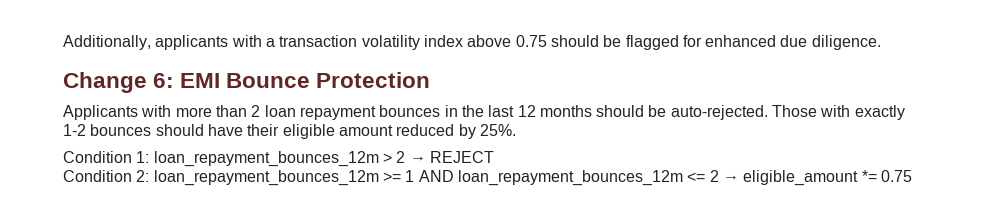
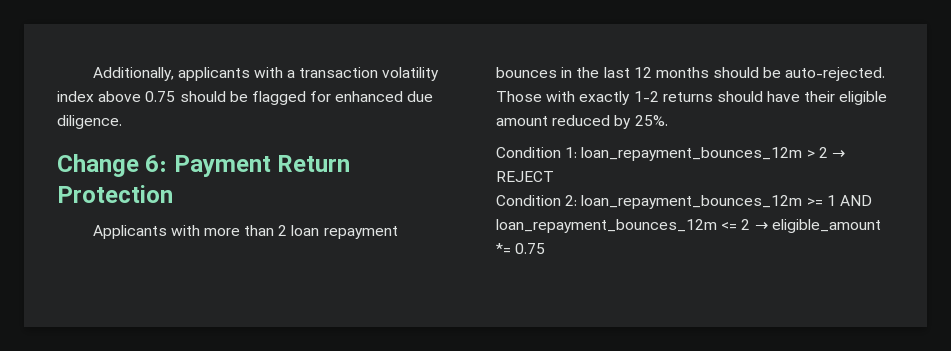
- Change 6: EMI Bounce Protection
+ Change 6: Payment Return Protection
- Those with exactly 1-2 bounces should have their eligible amount reduced by 25%.
+ Those with exactly 1-2 returns should have their eligible amount reduced by 25%.

